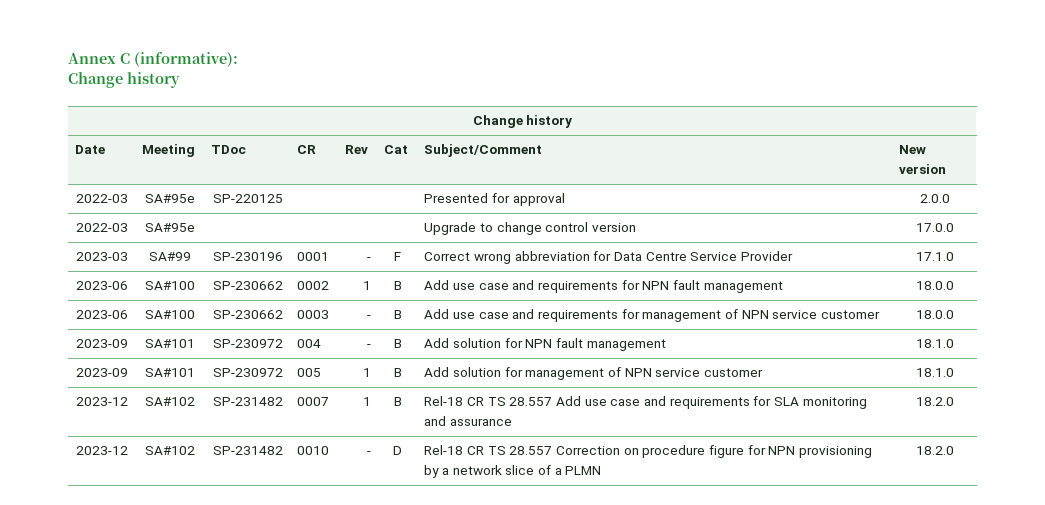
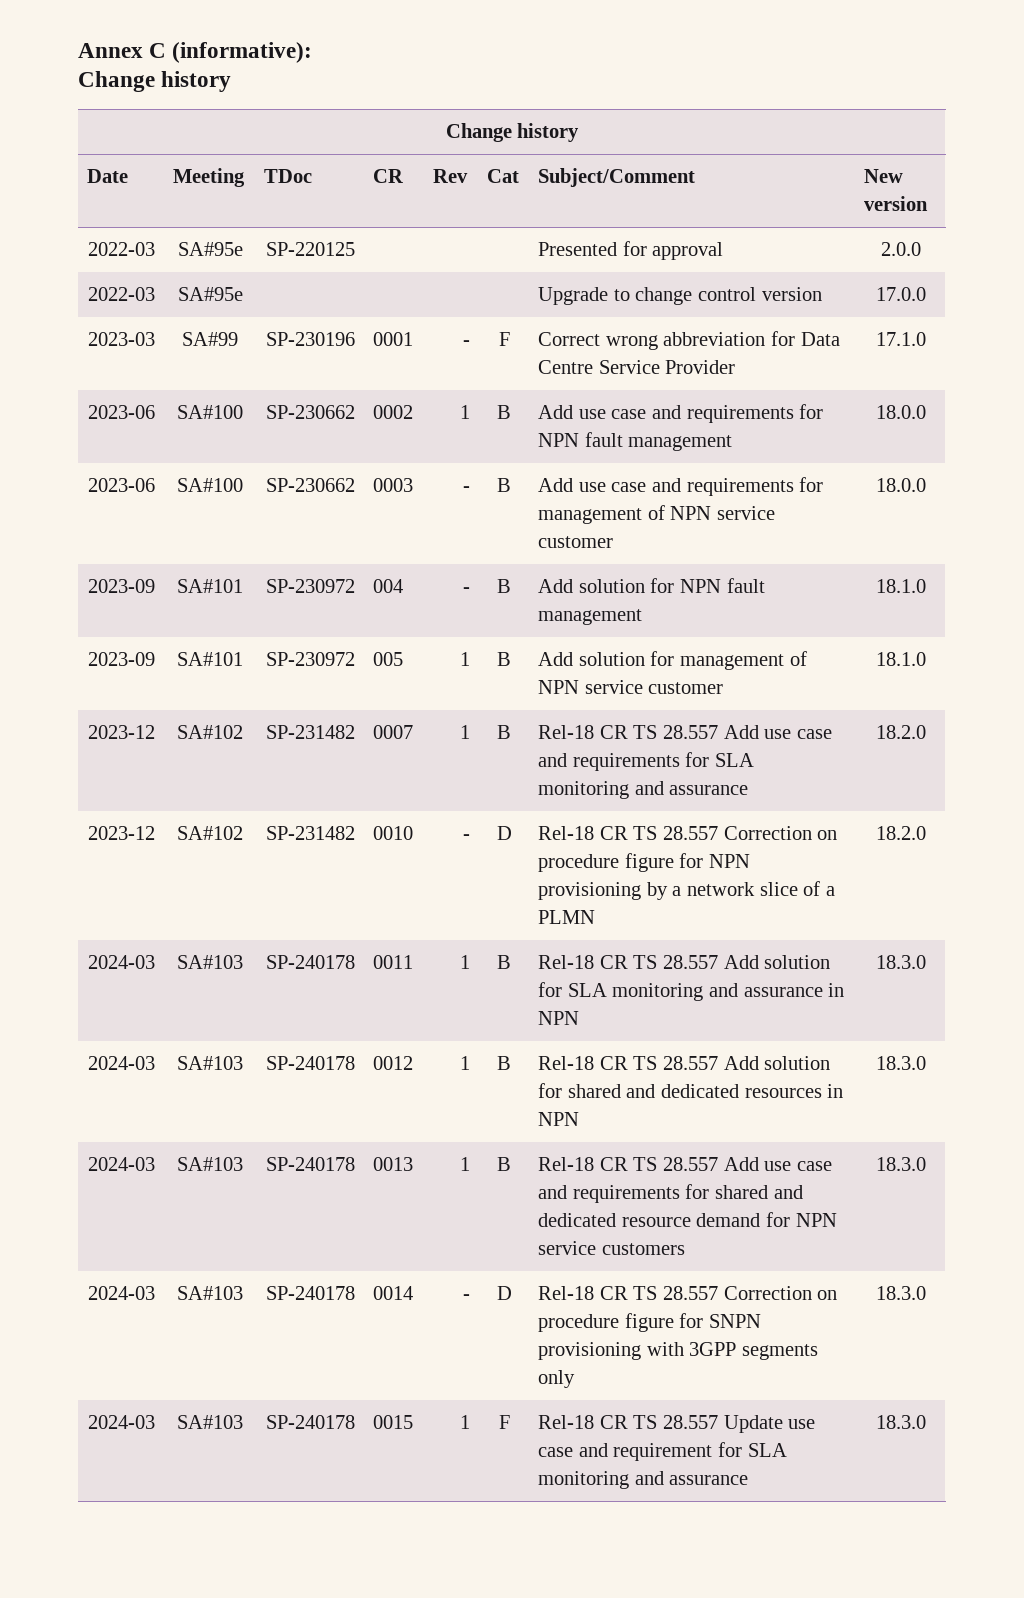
+ 2024-03 | SA#103 | SP-240178 | 0011 | 1 | B | Rel-18 CR TS 28.557 Add solution for SLA monitoring and assurance in NPN | 18.3.0
+ 2024-03 | SA#103 | SP-240178 | 0012 | 1 | B | Rel-18 CR TS 28.557 Add solution for shared and dedicated resources in NPN | 18.3.0
+ 2024-03 | SA#103 | SP-240178 | 0013 | 1 | B | Rel-18 CR TS 28.557 Add use case and requirements for shared and dedicated resource demand for NPN service customers | 18.3.0
+ 2024-03 | SA#103 | SP-240178 | 0014 | - | D | Rel-18 CR TS 28.557 Correction on procedure figure for SNPN provisioning with 3GPP segments only | 18.3.0
+ 2024-03 | SA#103 | SP-240178 | 0015 | 1 | F | Rel-18 CR TS 28.557 Update use case and requirement for SLA monitoring and assurance | 18.3.0

